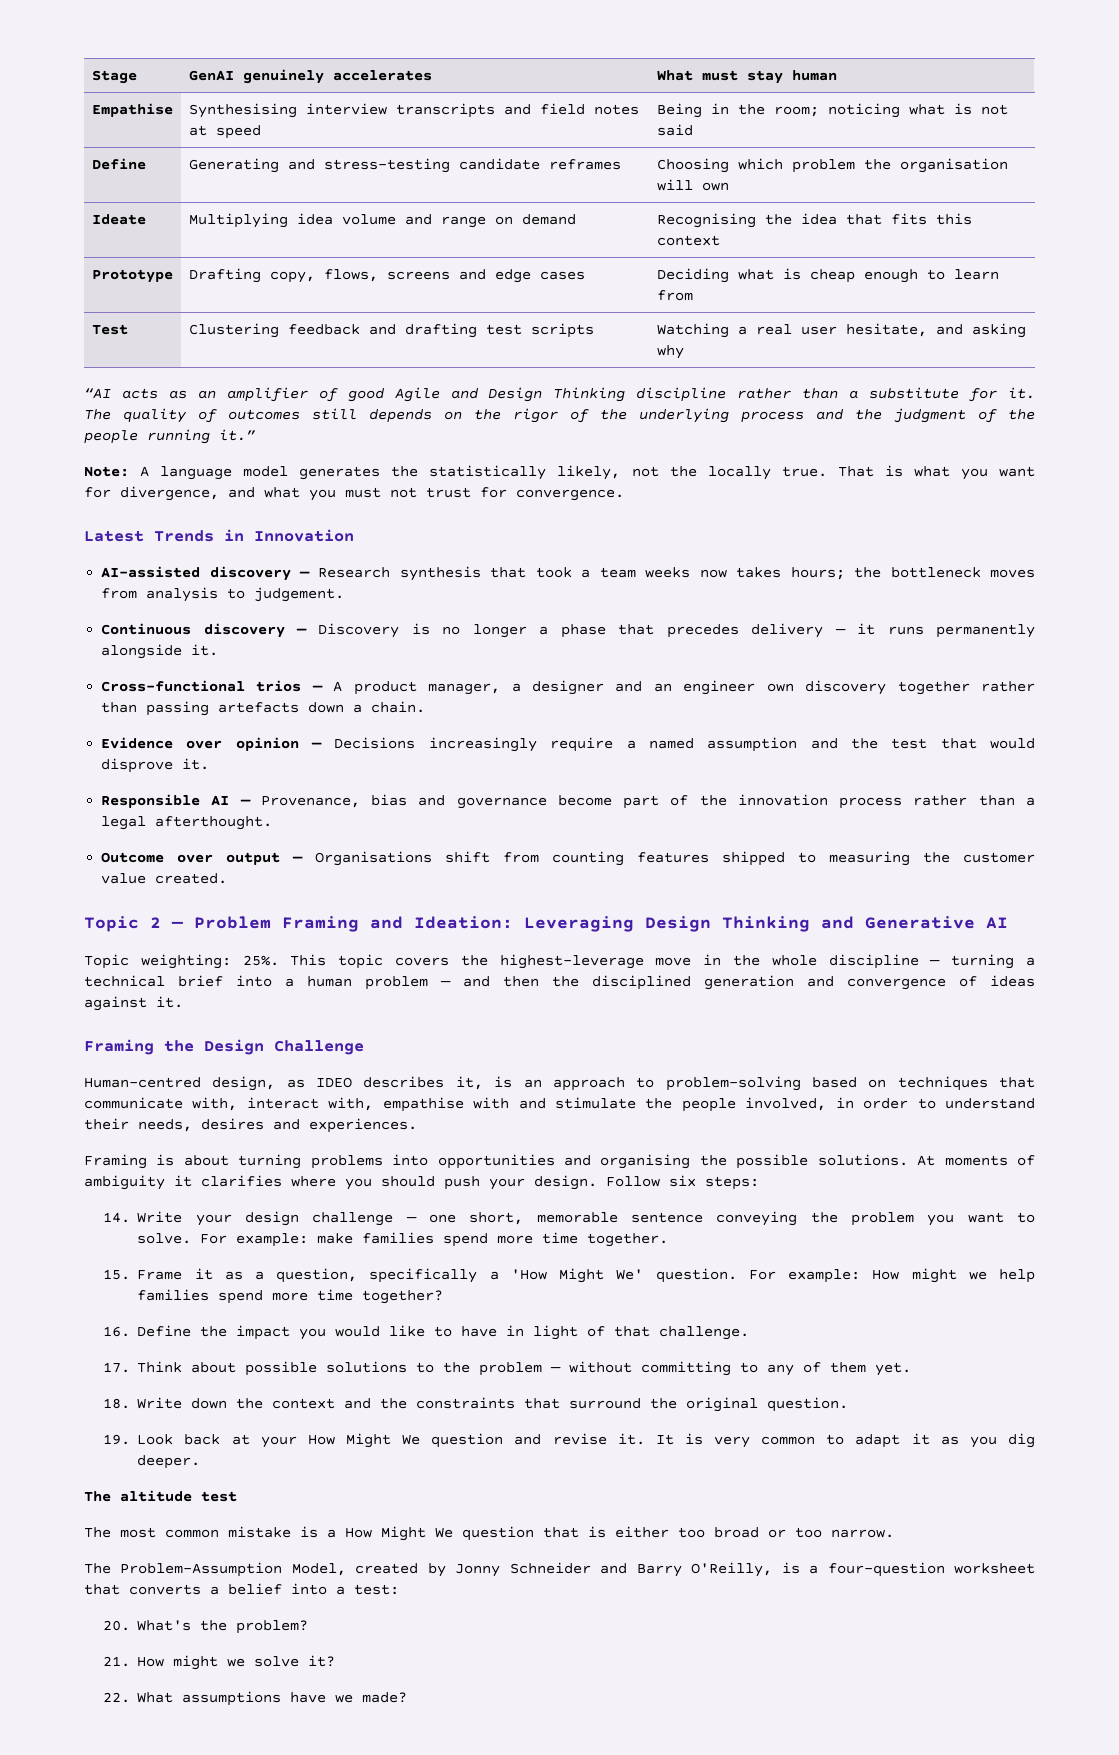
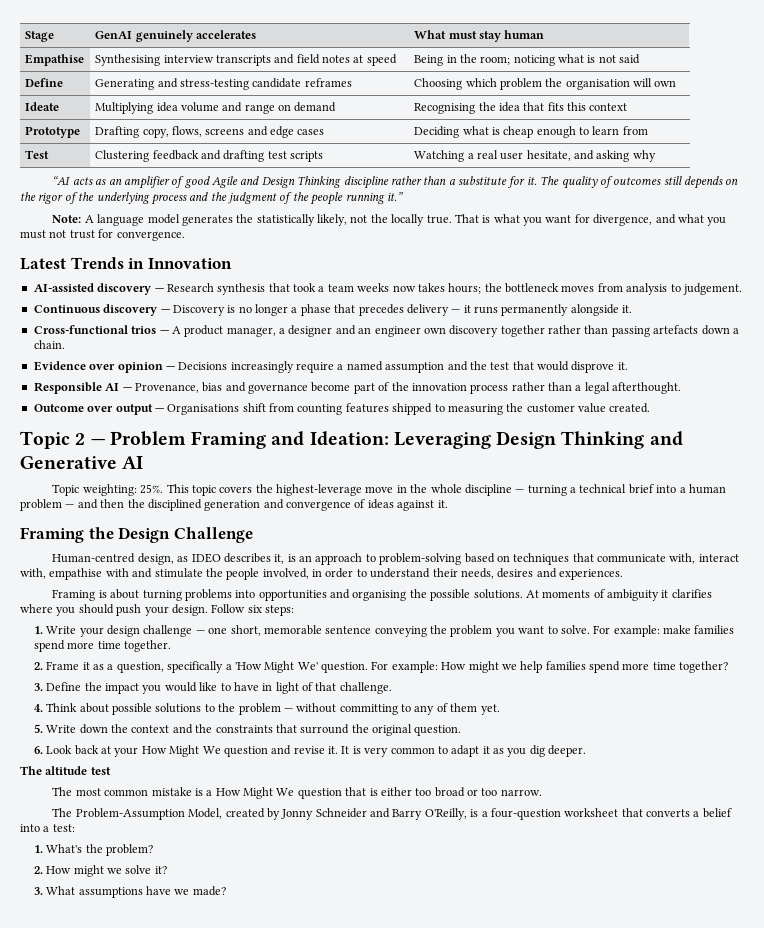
- 14. Write your design challenge — one short, memorable sentence conveying the problem you want to solve.
+ 1. Write your design challenge — one short, memorable sentence conveying the problem you want to solve.
- 15. Frame it as a question, specifically a 'How Might We' question.
+ 2. Frame it as a question, specifically a 'How Might We' question.
- 16. Define the impact you would like to have in light of that challenge.
+ 3. Define the impact you would like to have in light of that challenge.
- 17. Think about possible solutions to the problem — without committing to any of them yet.
+ 4. Think about possible solutions to the problem — without committing to any of them yet.
- 18. Write down the context and the constraints that surround the original question.
+ 5. Write down the context and the constraints that surround the original question.
- 19. Look back at your How Might We question and revise it.
+ 6. Look back at your How Might We question and revise it.
- 20. What's the problem?
+ 1. What's the problem?
- 21. How might we solve it?
+ 2. How might we solve it?
- 22. What assumptions have we made?
+ 3. What assumptions have we made?

